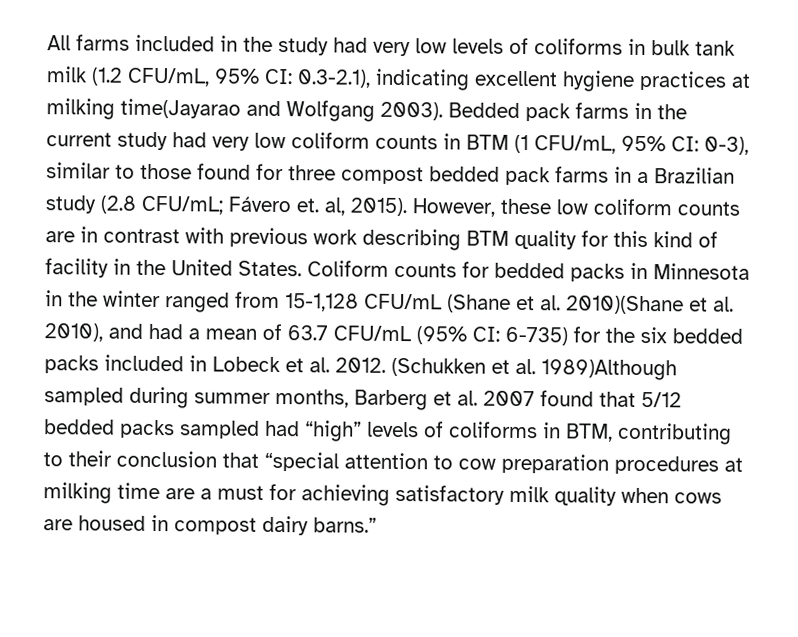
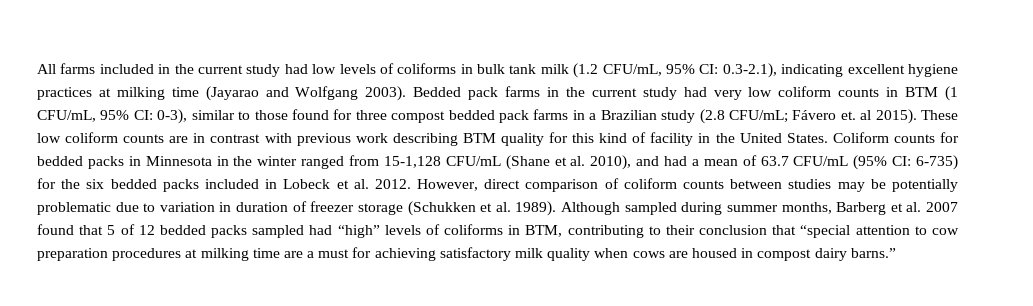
- All farms included in the study had very low levels of coliforms in bulk tank milk (1.2 CFU/mL, 95% CI: 0.3-2.1), indicating excellent hygiene practices at milking time(Jayarao and Wolfgang 2003).
+ All farms included in the current study had low levels of coliforms in bulk tank milk (1.2 CFU/mL, 95% CI: 0.3-2.1), indicating excellent hygiene practices at milking time (Jayarao and Wolfgang 2003).
- Bedded pack farms in the current study had very low coliform counts in BTM (1 CFU/mL, 95% CI: 0-3), similar to those found for three compost bedded pack farms in a Brazilian study (2.8 CFU/mL; Fávero et. al, 2015). However, these low coliform counts are in contrast with previous work describing BTM quality for this kind of facility in the United States.
+ Bedded pack farms in the current study had very low coliform counts in BTM (1 CFU/mL, 95% CI: 0-3), similar to those found for three compost bedded pack farms in a Brazilian study (2.8 CFU/mL; Fávero et. al 2015). These low coliform counts are in contrast with previous work describing BTM quality for this kind of facility in the United States.
- Coliform counts for bedded packs in Minnesota in the winter ranged from 15-1,128 CFU/mL (Shane et al. 2010)(Shane et al. 2010), and had a mean of 63.7 CFU/mL (95% CI: 6-735) for the six bedded packs included in Lobeck et al. 2012.
+ Coliform counts for bedded packs in Minnesota in the winter ranged from 15-1,128 CFU/mL (Shane et al. 2010), and had a mean of 63.7 CFU/mL (95% CI: 6-735) for the six bedded packs included in Lobeck et al. 2012.
- (Schukken et al. 1989)Although sampled during summer months, Barberg et al. 2007 found that 5/12 bedded packs sampled had “high” levels of coliforms in BTM, contributing to their conclusion that “special attention to cow preparation procedures at milking time are a must for achieving satisfactory milk quality when cows are housed in compost dairy barns.”
+ However, direct comparison of coliform counts between studies may be potentially problematic due to variation in duration of freezer storage (Schukken et al. 1989). Although sampled during summer months, Barberg et al. 2007 found that 5 of 12 bedded packs sampled had “high” levels of coliforms in BTM, contributing to their conclusion that “special attention to cow preparation procedures at milking time are a must for achieving satisfactory milk quality when cows are housed in compost dairy barns.”

